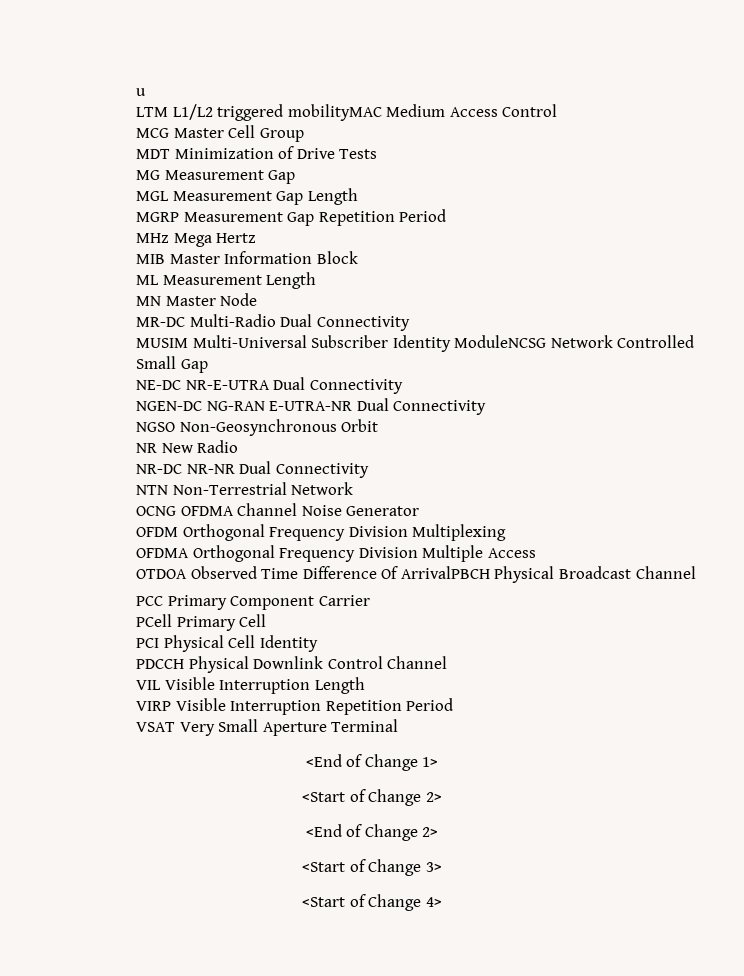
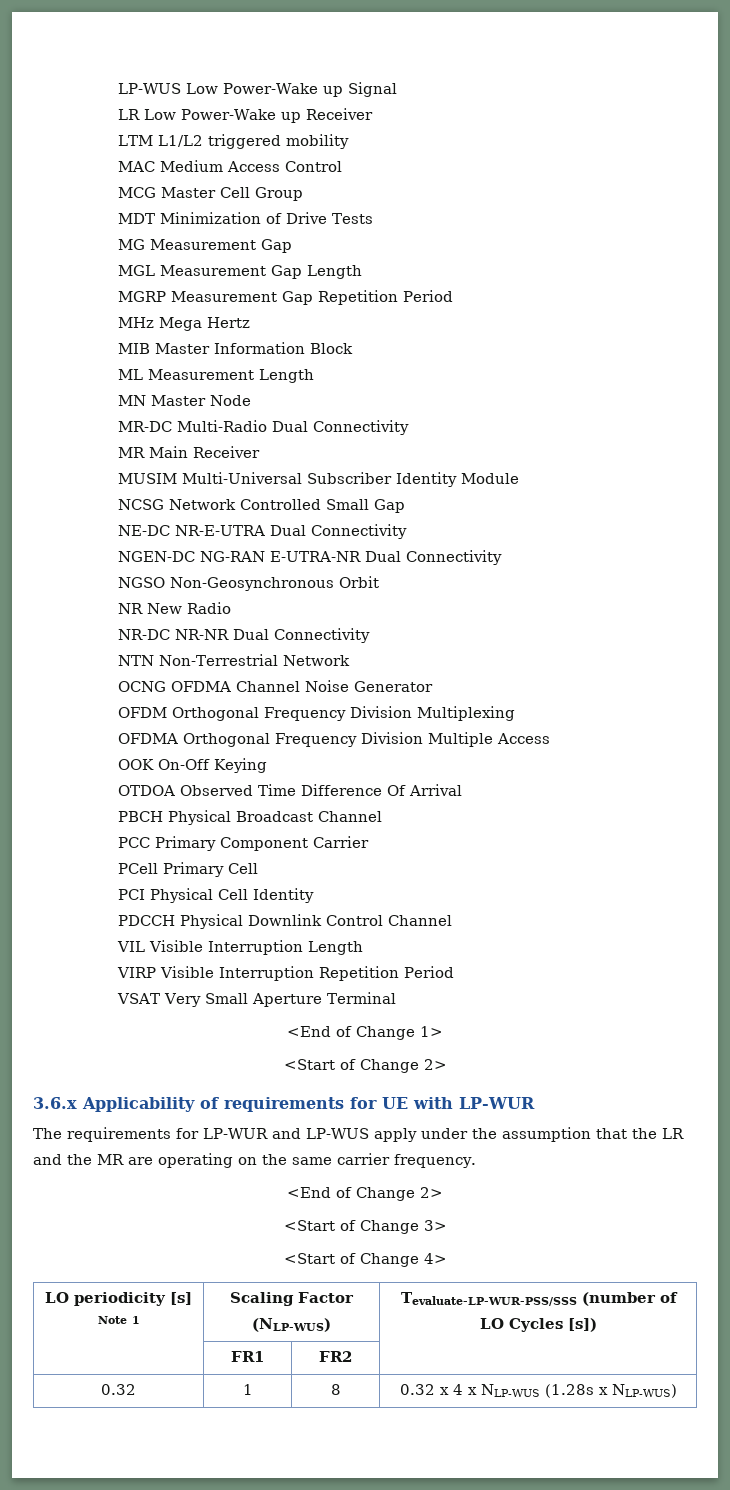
- u
+ LP-WUS Low Power-Wake up Signal
+ LR Low Power-Wake up Receiver
- LTM L1/L2 triggered mobilityMAC Medium Access Control
+ LTM L1/L2 triggered mobility
+ MAC Medium Access Control
+ MR Main Receiver
- MUSIM Multi-Universal Subscriber Identity ModuleNCSG Network Controlled Small Gap
+ MUSIM Multi-Universal Subscriber Identity Module
+ NCSG Network Controlled Small Gap
+ OOK On-Off Keying
- OTDOA Observed Time Difference Of ArrivalPBCH Physical Broadcast Channel
+ OTDOA Observed Time Difference Of Arrival
+ PBCH Physical Broadcast Channel
+ 3.6.x Applicability of requirements for UE with LP-WUR
+ The requirements for LP-WUR and LP-WUS apply under the assumption that the LR and the MR are operating on the same carrier frequency.
+ LO periodicity [s] Note 1 | Scaling Factor (NLP-WUS) | Tevaluate-LP-WUR-PSS/SSS (number of LO Cycles [s])
+ | FR1 | FR2 |
+ 0.32 | 1 | 8 | 0.32 x 4 x NLP-WUS (1.28s x NLP-WUS)

